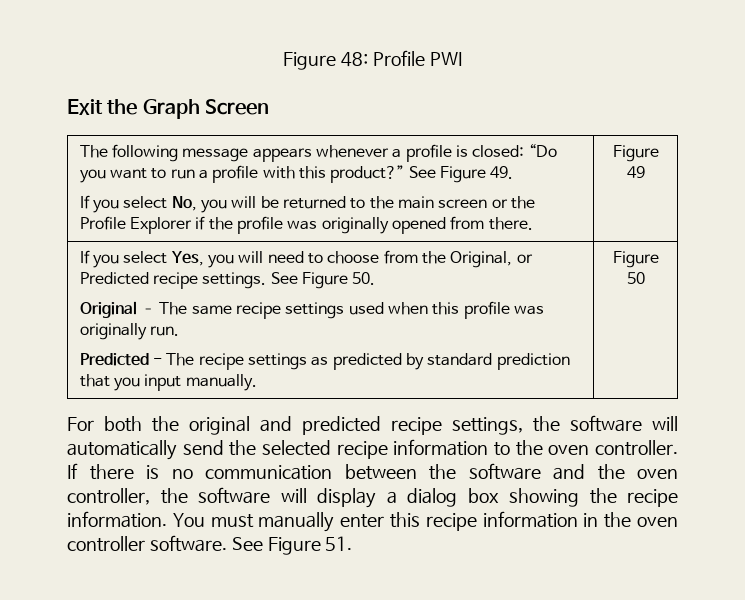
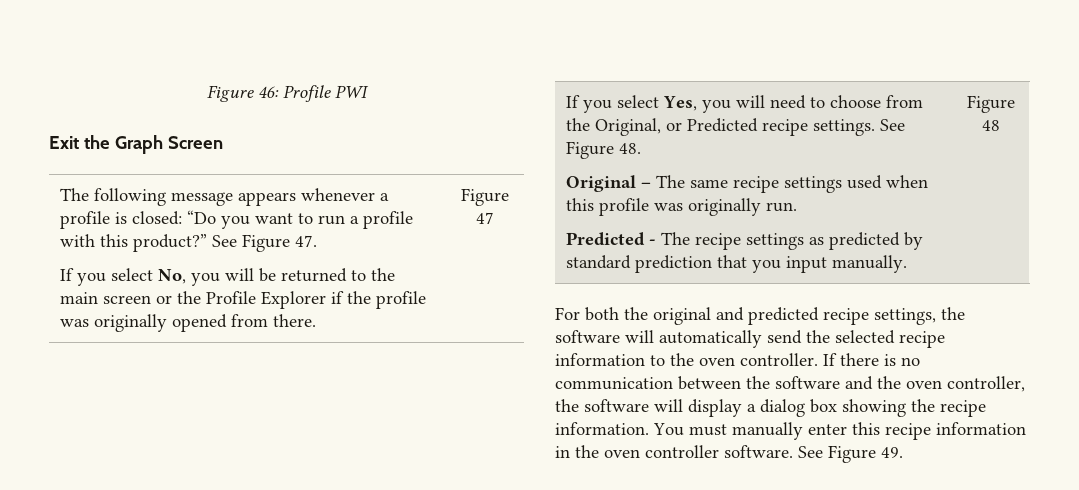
- Figure 48: Profile PWI
+ Figure 46: Profile PWI
- See Figure 49.
+ See Figure 47.
- Figure 49
+ Figure 47
- See Figure 50.
+ See Figure 48.
- Figure 50
+ Figure 48
- See Figure 51.
+ See Figure 49.

